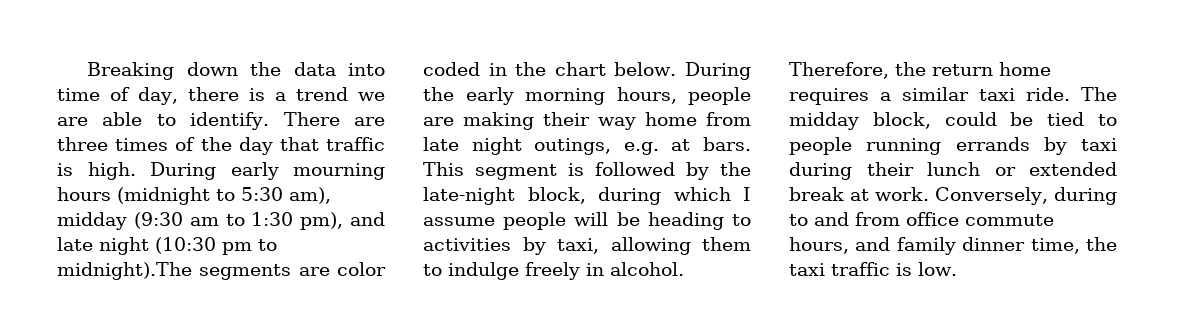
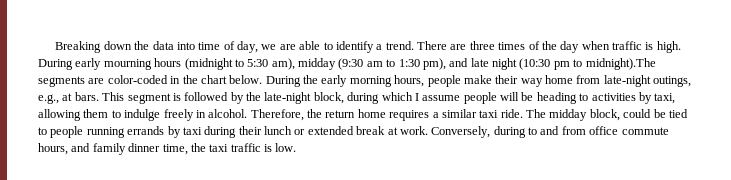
- Breaking down the data into time of day, there is a trend we are able to identify.
+ Breaking down the data into time of day, we are able to identify a trend.
- There are three times of the day that traffic is high.
+ There are three times of the day when traffic is high.
- During early mourning hours (midnight to 5:30 am), midday (9:30 am to 1:30 pm), and late night (10:30 pm to midnight).The segments are color coded in the chart below.
+ During early mourning hours (midnight to 5:30 am), midday (9:30 am to 1:30 pm), and late night (10:30 pm to midnight).The segments are color-coded in the chart below.
- During the early morning hours, people are making their way home from late night outings, e.g. at bars.
+ During the early morning hours, people make their way home from late-night outings, e.g., at bars.

